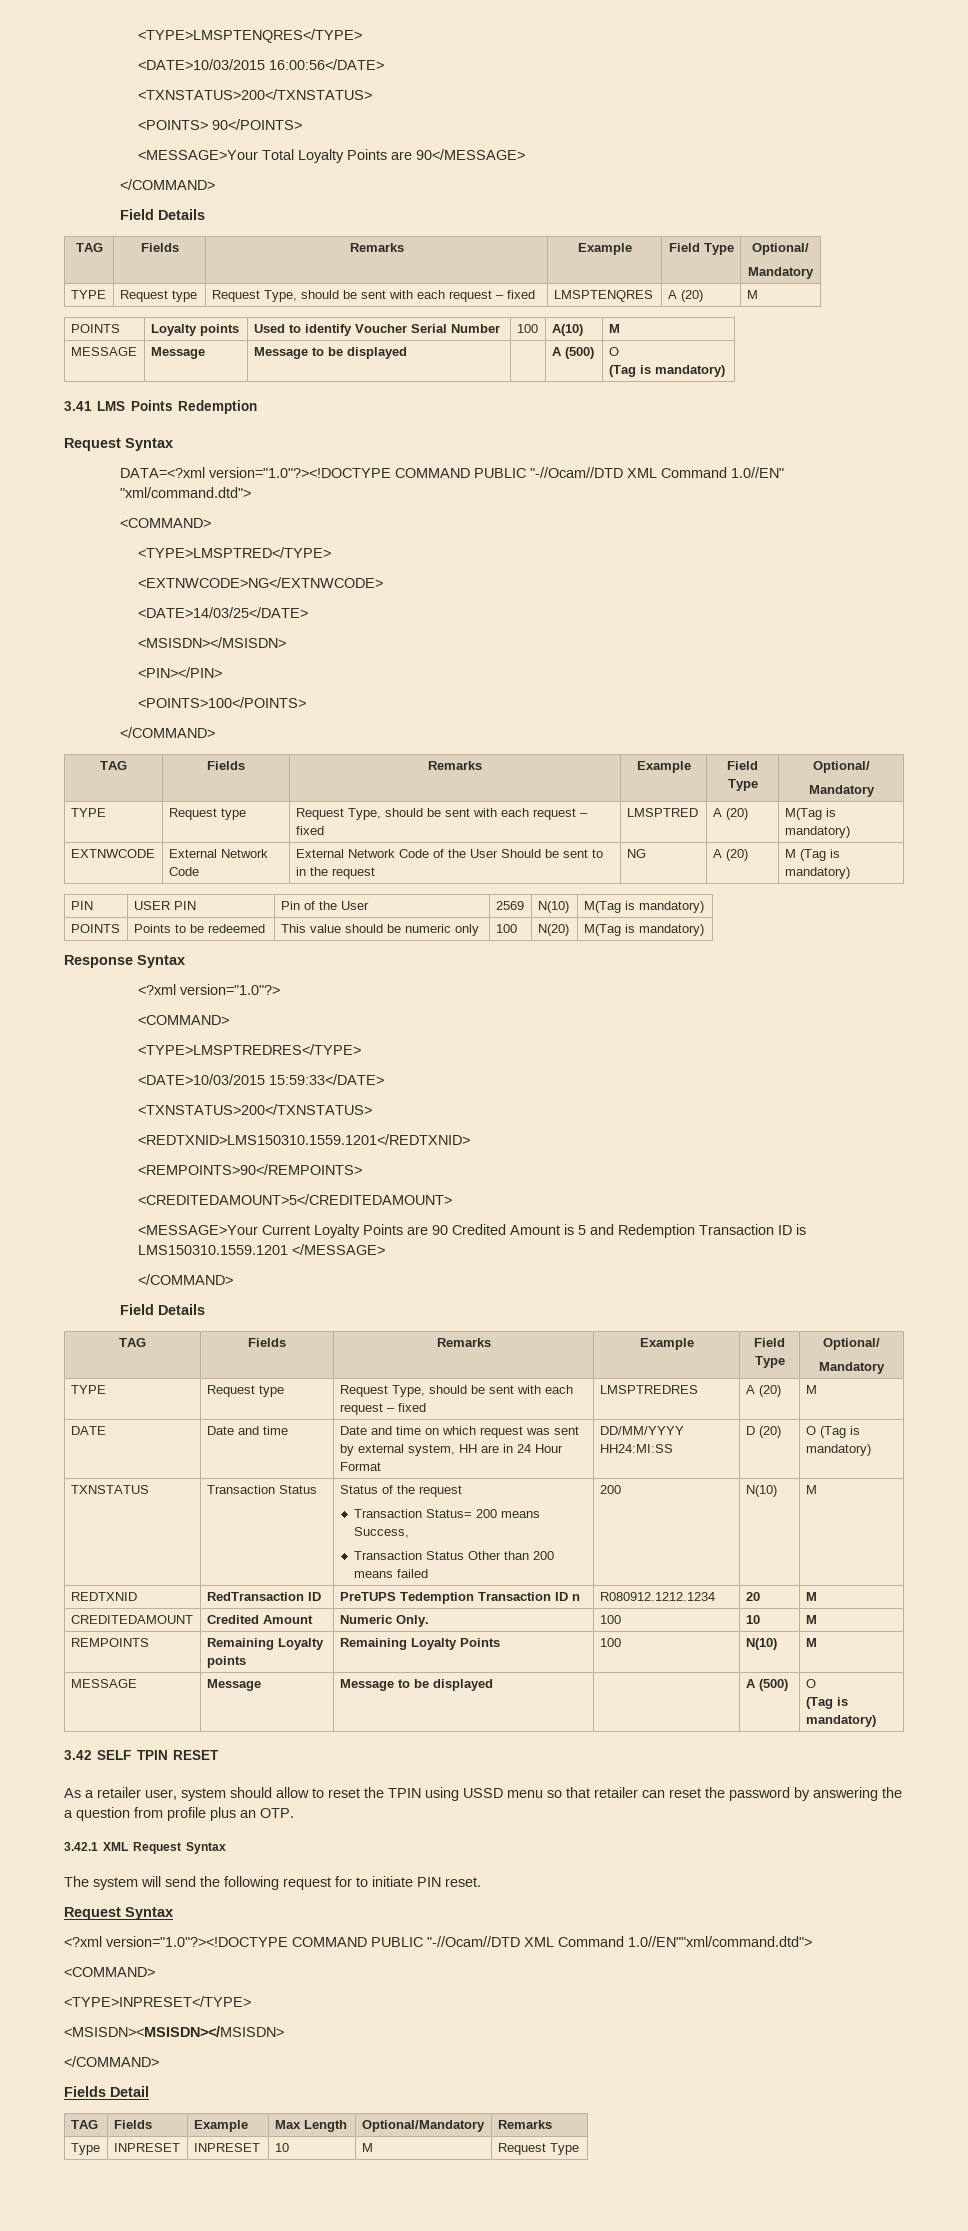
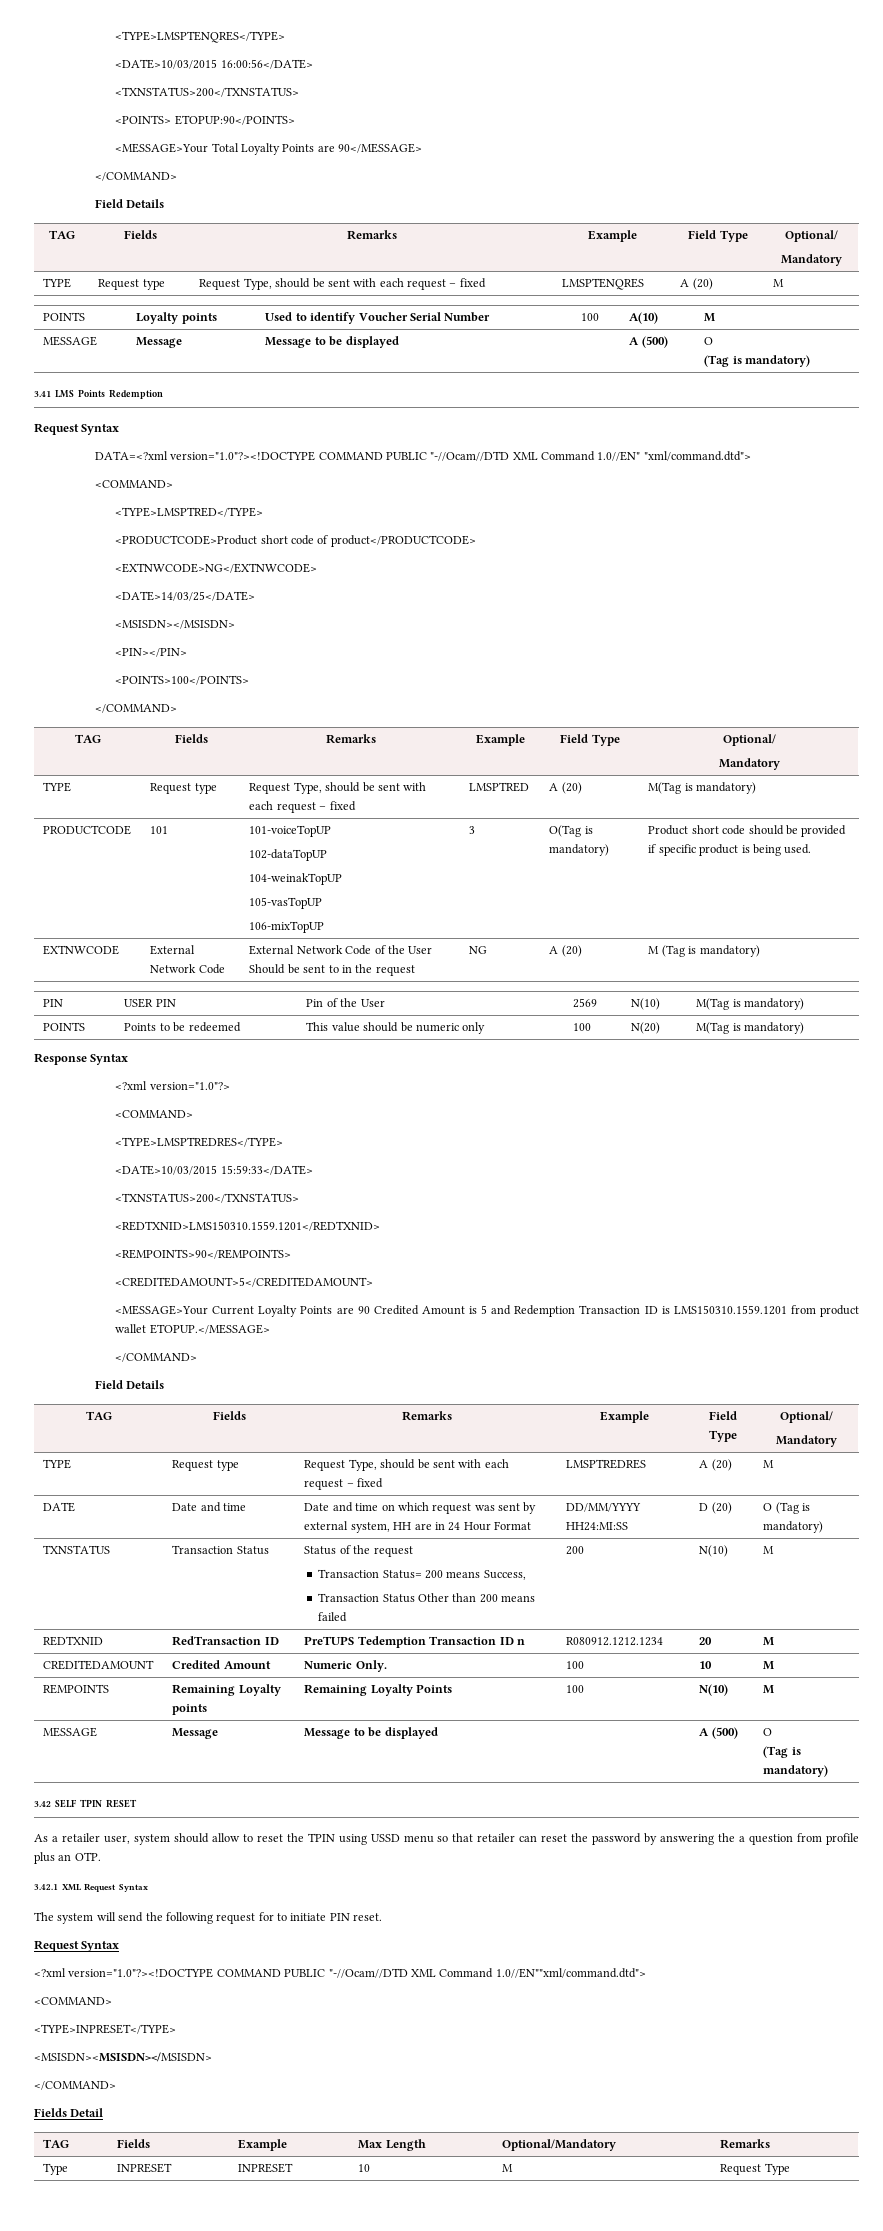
- <POINTS> 90</POINTS>
+ <POINTS> ETOPUP:90</POINTS>
+ <PRODUCTCODE>Product short code of product</PRODUCTCODE>
+ PRODUCTCODE | 101 | 101-voiceTopUP
+ 102-dataTopUP
+ 104-weinakTopUP
+ 105-vasTopUP
+ 106-mixTopUP | 3 | O(Tag is mandatory) | Product short code should be provided if specific product is being used.
- <MESSAGE>Your Current Loyalty Points are 90 Credited Amount is 5 and Redemption Transaction ID is LMS150310.1559.1201 </MESSAGE>
+ <MESSAGE>Your Current Loyalty Points are 90 Credited Amount is 5 and Redemption Transaction ID is LMS150310.1559.1201 from product wallet ETOPUP.</MESSAGE>

